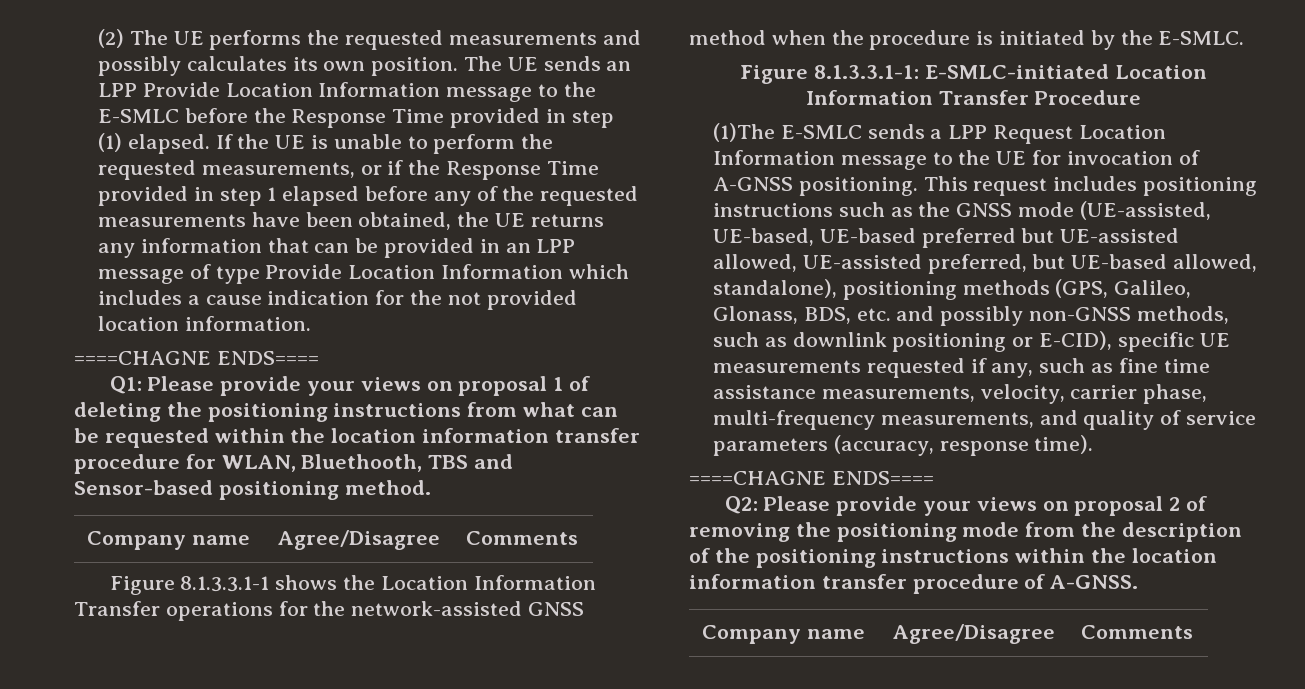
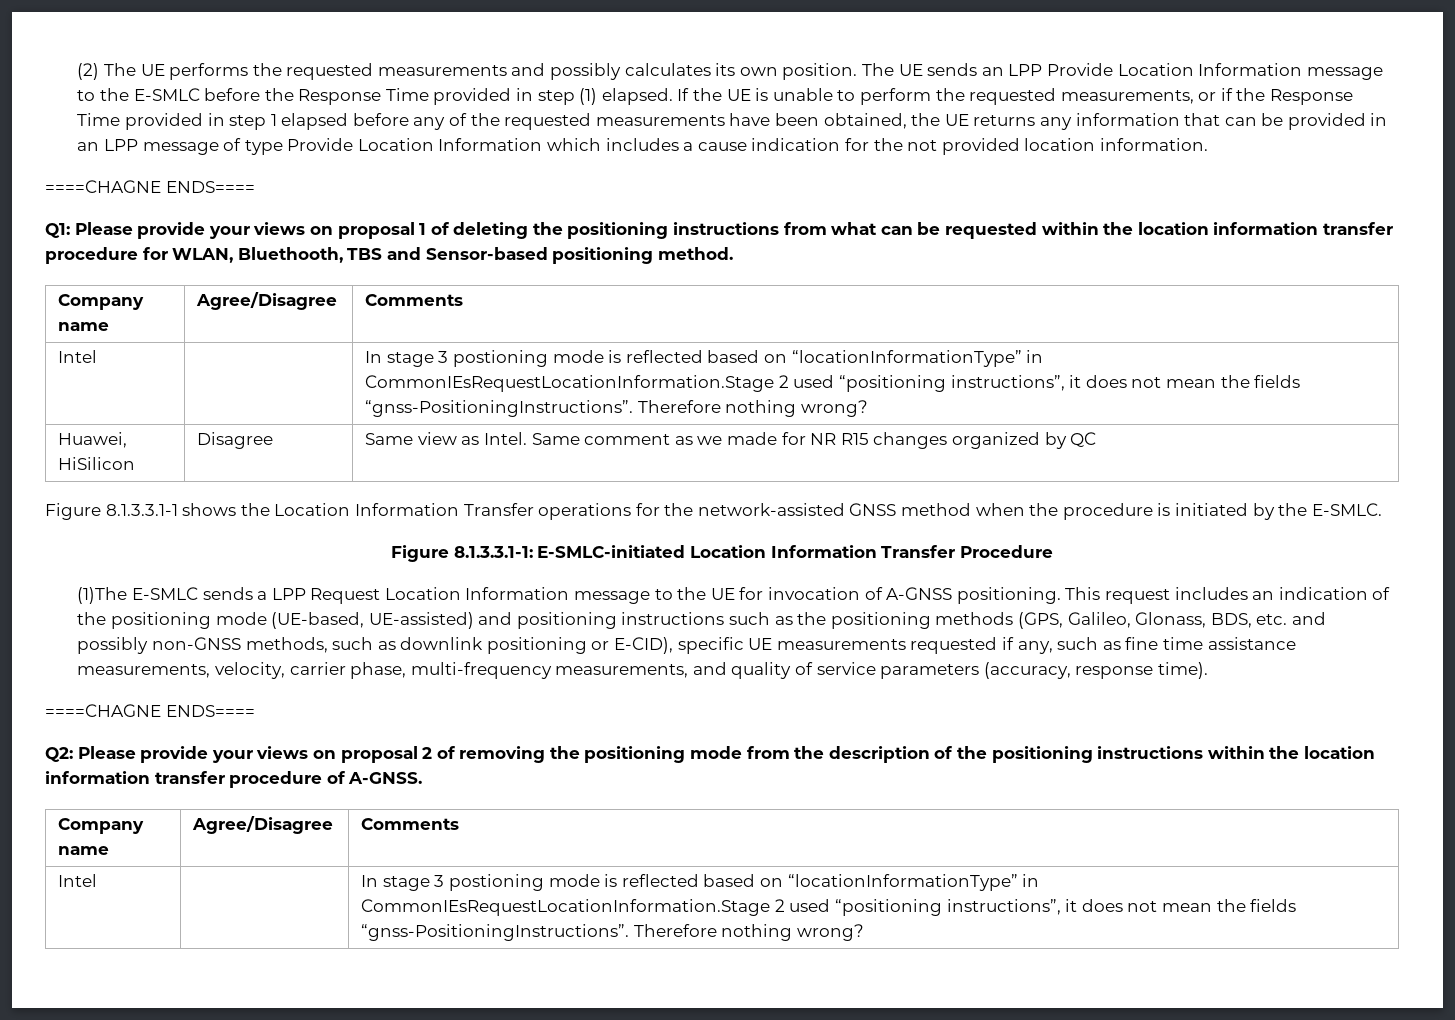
  Q1: Please provide your views on proposal 1 of deleting the positioning instructions from what can be requested within the location information transfer procedure for WLAN, Bluethooth, TBS and Sensor-based positioning method.
  Company name | Agree/Disagree | Comments
+ Intel | | In stage 3 postioning mode is reflected based on “locationInformationType” in CommonIEsRequestLocationInformation.Stage 2 used “positioning instructions”, it does not mean the fields “gnss-PositioningInstructions”. Therefore nothing wrong?
+ Huawei, HiSilicon | Disagree | Same view as Intel. Same comment as we made for NR R15 changes organized by QC
- This request includes positioning instructions such as the GNSS mode (UE-assisted, UE-based, UE-based preferred but UE-assisted allowed, UE-assisted preferred, but UE-based allowed, standalone), positioning methods (GPS, Galileo, Glonass, BDS, etc. and possibly non-GNSS methods, such as downlink positioning or E-CID), specific UE measurements requested if any, such as fine time assistance measurements, velocity, carrier phase, multi-frequency measurements, and quality of service parameters (accuracy, response time).
+ This request includes an indication of the positioning mode (UE-based, UE-assisted) and positioning instructions such as the positioning methods (GPS, Galileo, Glonass, BDS, etc. and possibly non-GNSS methods, such as downlink positioning or E-CID), specific UE measurements requested if any, such as fine time assistance measurements, velocity, carrier phase, multi-frequency measurements, and quality of service parameters (accuracy, response time).
  Q2: Please provide your views on proposal 2 of removing the positioning mode from the description of the positioning instructions within the location information transfer procedure of A-GNSS.
  Company name | Agree/Disagree | Comments
+ Intel | | In stage 3 postioning mode is reflected based on “locationInformationType” in CommonIEsRequestLocationInformation.Stage 2 used “positioning instructions”, it does not mean the fields “gnss-PositioningInstructions”. Therefore nothing wrong?

